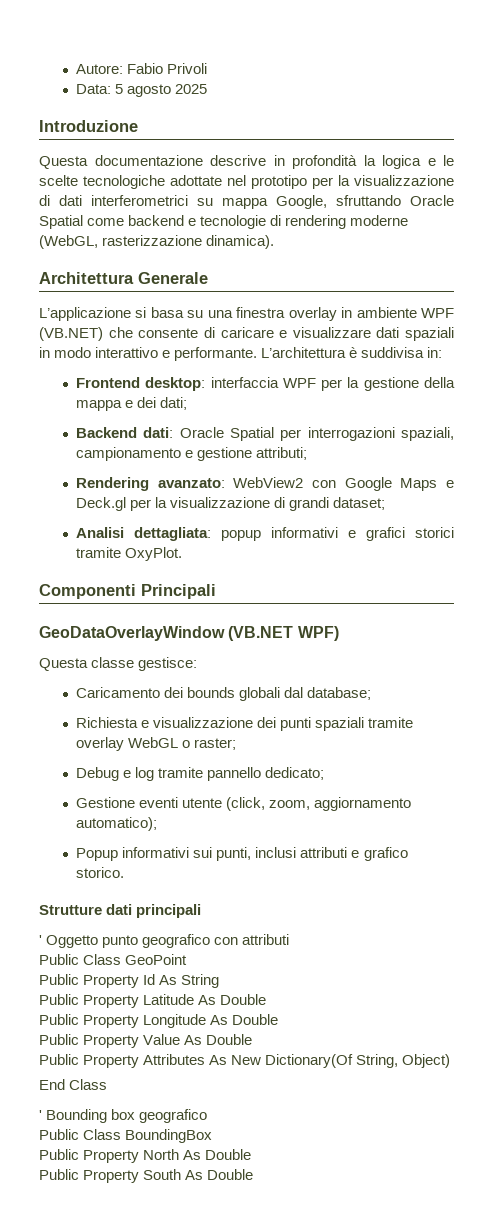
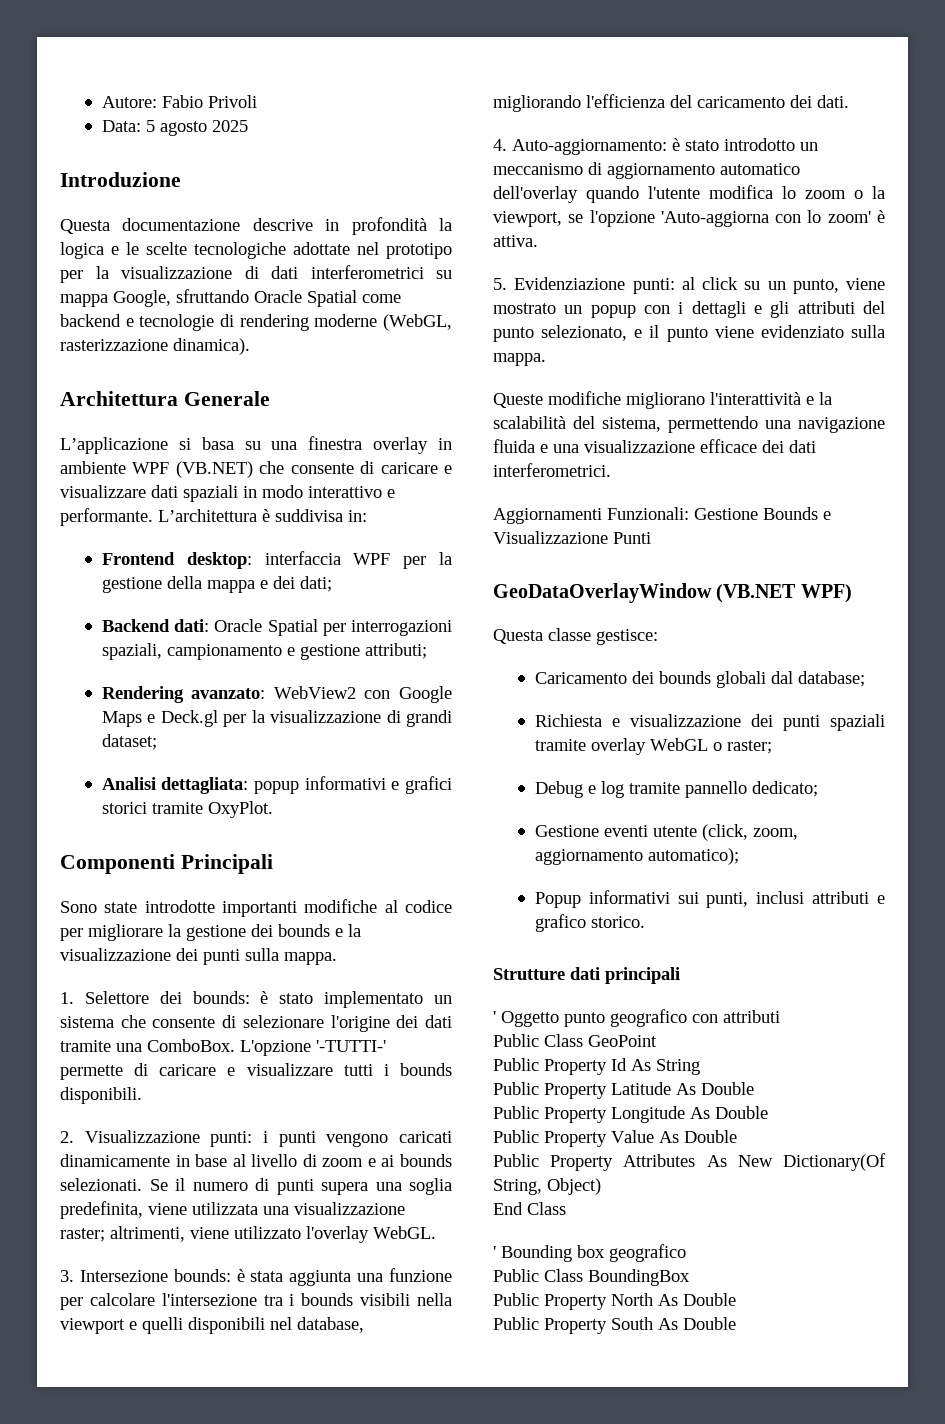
+ Sono state introdotte importanti modifiche al codice per migliorare la gestione dei bounds e la visualizzazione dei punti sulla mappa.
+ 1. Selettore dei bounds: è stato implementato un sistema che consente di selezionare l'origine dei dati tramite una ComboBox. L'opzione '-TUTTI-' permette di caricare e visualizzare tutti i bounds disponibili.
+ 2. Visualizzazione punti: i punti vengono caricati dinamicamente in base al livello di zoom e ai bounds selezionati. Se il numero di punti supera una soglia predefinita, viene utilizzata una visualizzazione raster; altrimenti, viene utilizzato l'overlay WebGL.
+ 3. Intersezione bounds: è stata aggiunta una funzione per calcolare l'intersezione tra i bounds visibili nella viewport e quelli disponibili nel database, migliorando l'efficienza del caricamento dei dati.
+ 4. Auto-aggiornamento: è stato introdotto un meccanismo di aggiornamento automatico dell'overlay quando l'utente modifica lo zoom o la viewport, se l'opzione 'Auto-aggiorna con lo zoom' è attiva.
+ 5. Evidenziazione punti: al click su un punto, viene mostrato un popup con i dettagli e gli attributi del punto selezionato, e il punto viene evidenziato sulla mappa.
+ Queste modifiche migliorano l'interattività e la scalabilità del sistema, permettendo una navigazione fluida e una visualizzazione efficace dei dati interferometrici.
+ Aggiornamenti Funzionali: Gestione Bounds e Visualizzazione Punti

